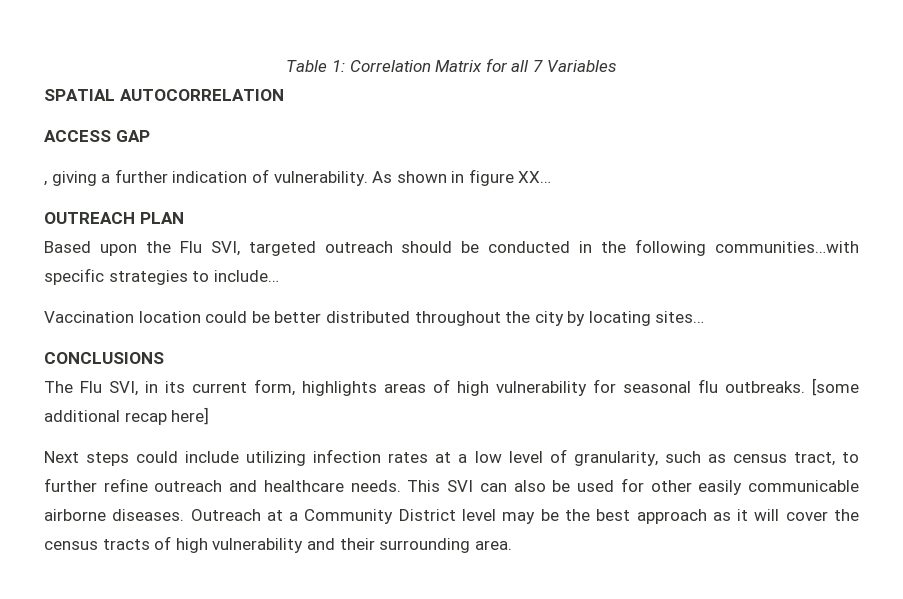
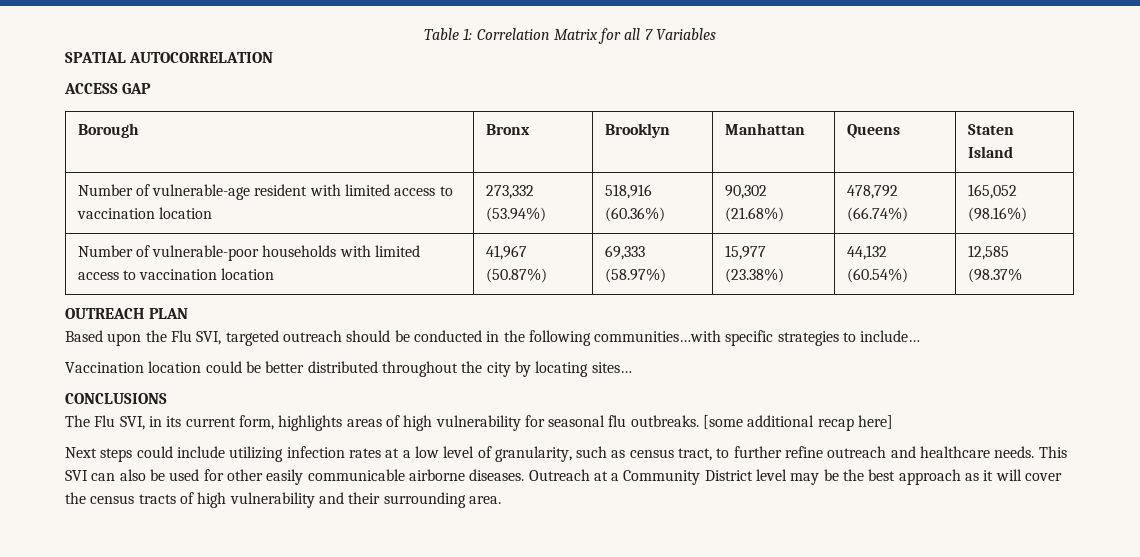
- , giving a further indication of vulnerability. As shown in figure XX…
+ Borough | Bronx | Brooklyn | Manhattan | Queens | Staten Island
+ Number of vulnerable-age resident with limited access to vaccination location | 273,332 (53.94%) | 518,916 (60.36%) | 90,302 (21.68%) | 478,792 (66.74%) | 165,052 (98.16%)
+ Number of vulnerable-poor households with limited access to vaccination location | 41,967 (50.87%) | 69,333 (58.97%) | 15,977 (23.38%) | 44,132 (60.54%) | 12,585 (98.37%

